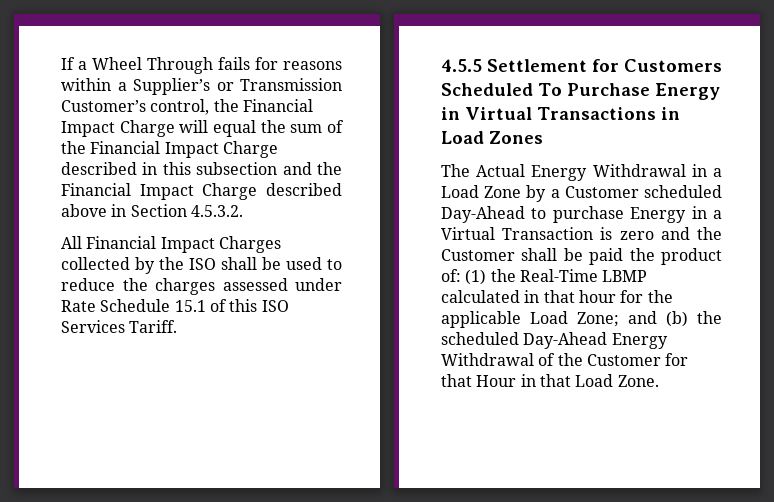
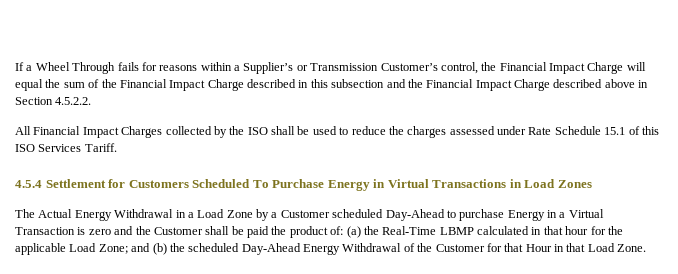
- If a Wheel Through fails for reasons within a Supplier’s or Transmission Customer’s control, the Financial Impact Charge will equal the sum of the Financial Impact Charge described in this subsection and the Financial Impact Charge described above in Section 4.5.3.2.
+ If a Wheel Through fails for reasons within a Supplier’s or Transmission Customer’s control, the Financial Impact Charge will equal the sum of the Financial Impact Charge described in this subsection and the Financial Impact Charge described above in Section 4.5.2.2.
- 4.5.5 Settlement for Customers Scheduled To Purchase Energy in Virtual Transactions in Load Zones
+ 4.5.4 Settlement for Customers Scheduled To Purchase Energy in Virtual Transactions in Load Zones
- The Actual Energy Withdrawal in a Load Zone by a Customer scheduled Day-Ahead to purchase Energy in a Virtual Transaction is zero and the Customer shall be paid the product of: (1) the Real-Time LBMP calculated in that hour for the applicable Load Zone; and (b) the scheduled Day-Ahead Energy Withdrawal of the Customer for that Hour in that Load Zone.
+ The Actual Energy Withdrawal in a Load Zone by a Customer scheduled Day-Ahead to purchase Energy in a Virtual Transaction is zero and the Customer shall be paid the product of: (a) the Real-Time LBMP calculated in that hour for the applicable Load Zone; and (b) the scheduled Day-Ahead Energy Withdrawal of the Customer for that Hour in that Load Zone.

